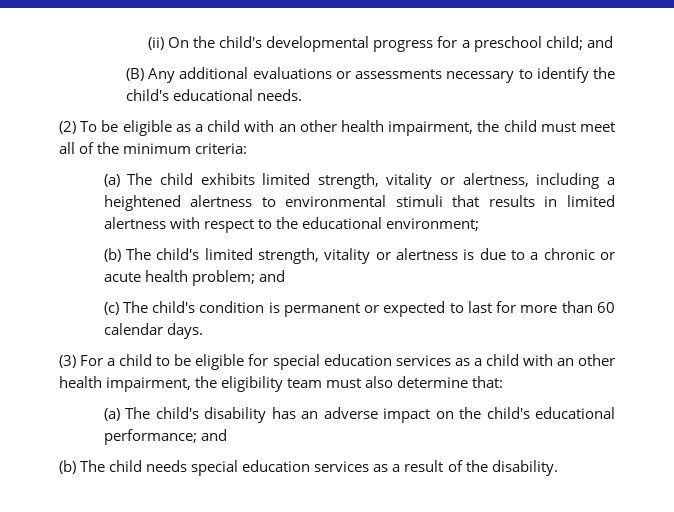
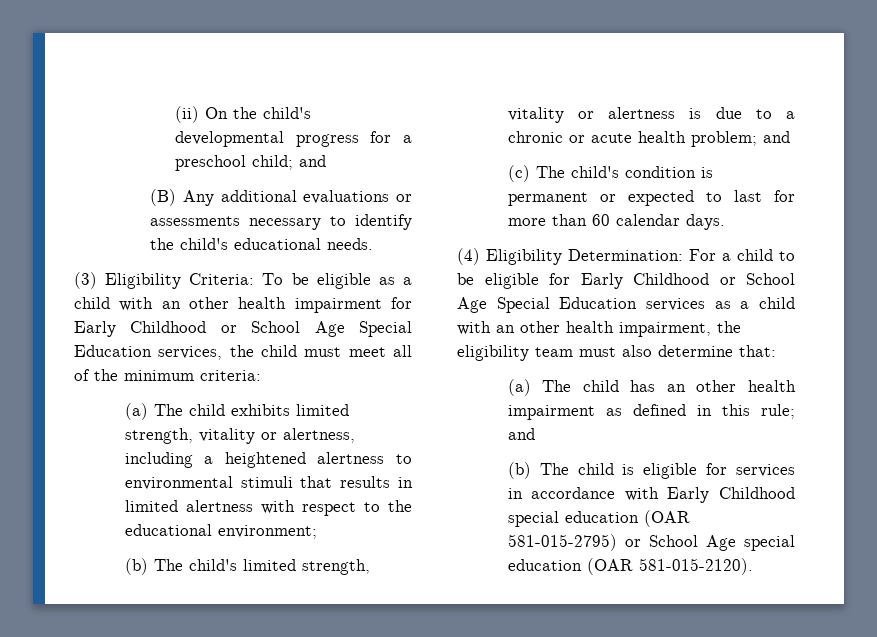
- (2) To be eligible as a child with an other health impairment, the child must meet all of the minimum criteria:
+ (3) Eligibility Criteria: To be eligible as a child with an other health impairment for Early Childhood or School Age Special Education services, the child must meet all of the minimum criteria:
- (3) For a child to be eligible for special education services as a child with an other health impairment, the eligibility team must also determine that:
+ (4) Eligibility Determination: For a child to be eligible for Early Childhood or School Age Special Education services as a child with an other health impairment, the eligibility team must also determine that:
- (a) The child's disability has an adverse impact on the child's educational performance; and
- (b) The child needs special education services as a result of the disability.
+ (a) The child has an other health impairment as defined in this rule; and
+ (b) The child is eligible for services in accordance with Early Childhood special education (OAR 581-015-2795) or School Age special education (OAR 581-015-2120).

